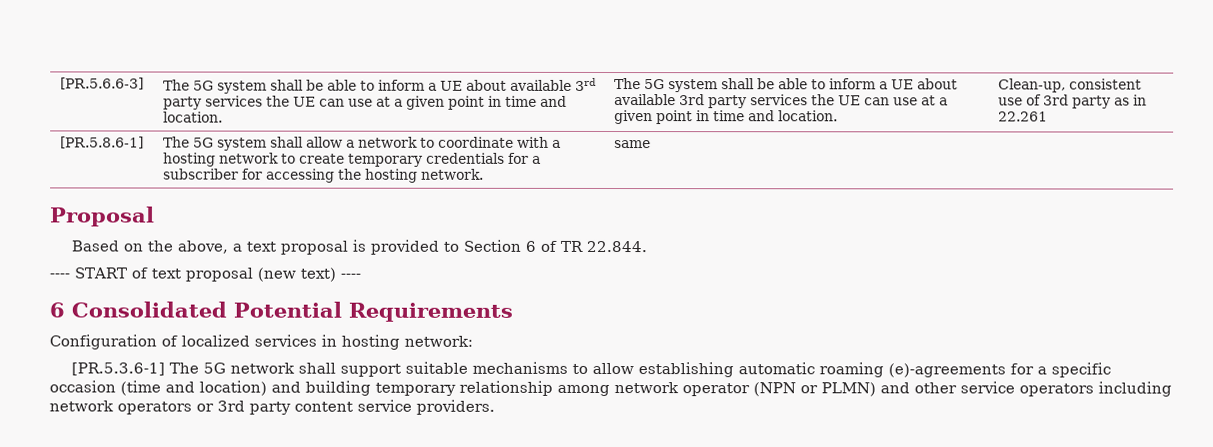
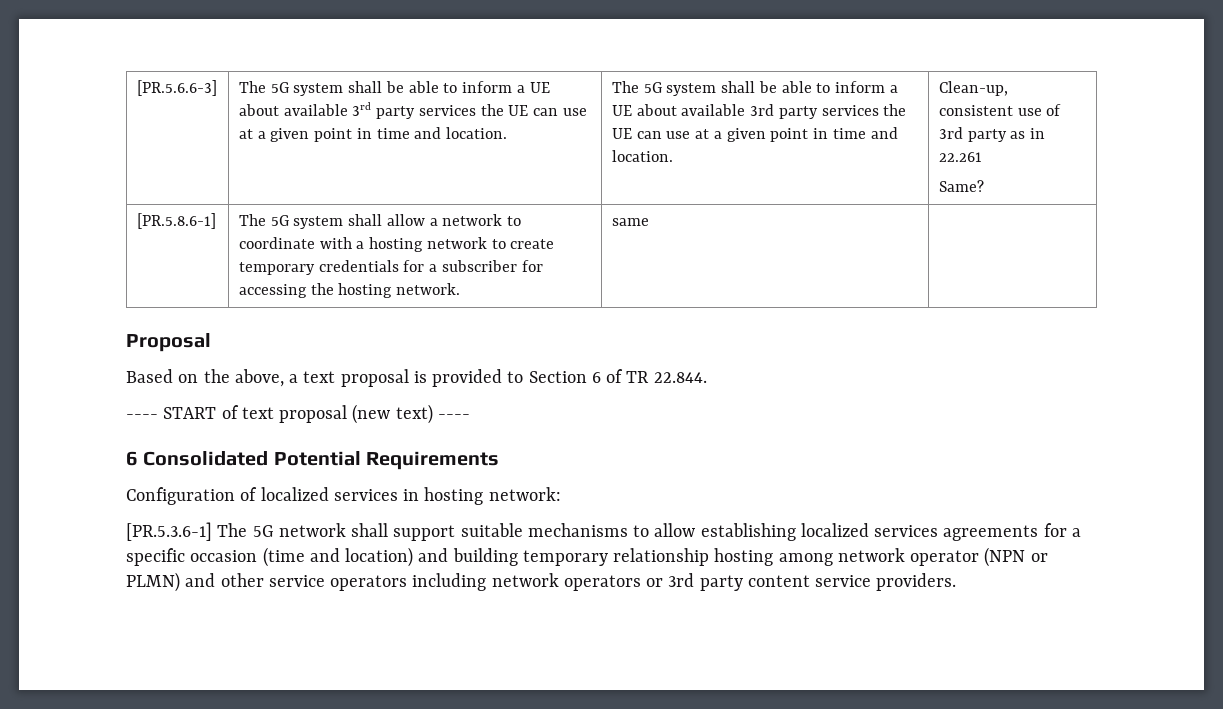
+ Same?
- [PR.5.3.6-1] The 5G network shall support suitable mechanisms to allow establishing automatic roaming (e)-agreements for a specific occasion (time and location) and building temporary relationship among network operator (NPN or PLMN) and other service operators including network operators or 3rd party content service providers.
+ [PR.5.3.6-1] The 5G network shall support suitable mechanisms to allow establishing localized services agreements for a specific occasion (time and location) and building temporary relationship hosting among network operator (NPN or PLMN) and other service operators including network operators or 3rd party content service providers.

